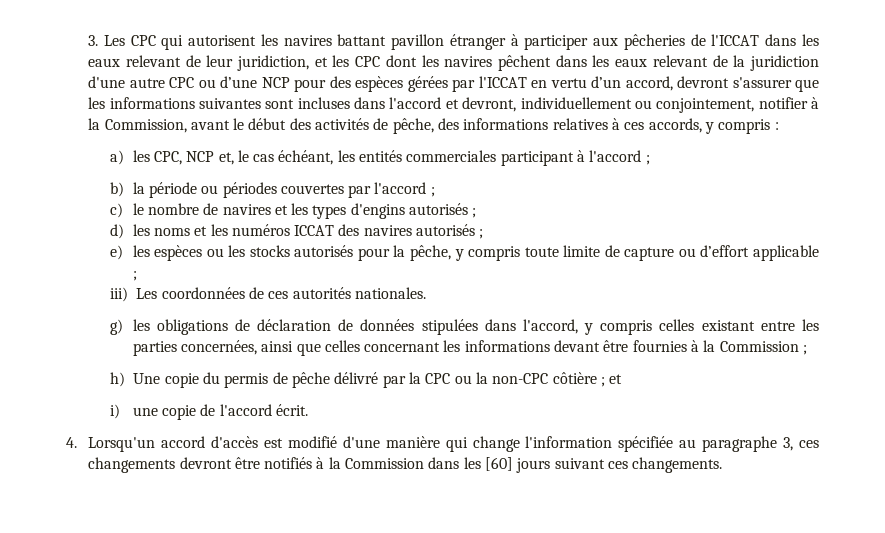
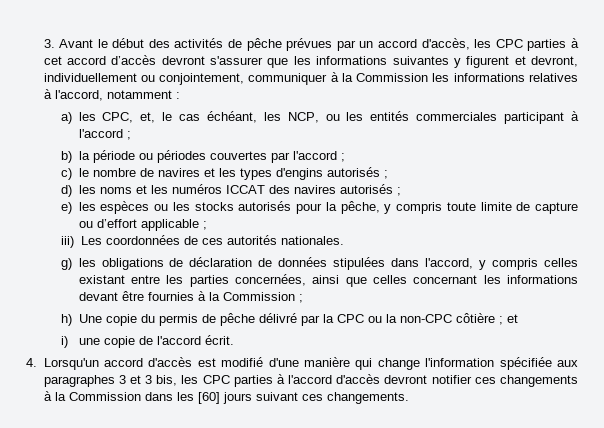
- 3. Les CPC qui autorisent les navires battant pavillon étranger à participer aux pêcheries de l'ICCAT dans les eaux relevant de leur juridiction, et les CPC dont les navires pêchent dans les eaux relevant de la juridiction d'une autre CPC ou d’une NCP pour des espèces gérées par l'ICCAT en vertu d’un accord, devront s'assurer que les informations suivantes sont incluses dans l'accord et devront, individuellement ou conjointement, notifier à la Commission, avant le début des activités de pêche, des informations relatives à ces accords, y compris :
+ 3. Avant le début des activités de pêche prévues par un accord d'accès, les CPC parties à cet accord d’accès devront s'assurer que les informations suivantes y figurent et devront, individuellement ou conjointement, communiquer à la Commission les informations relatives à l'accord, notamment :
- a) les CPC, NCP et, le cas échéant, les entités commerciales participant à l'accord ;
+ a) les CPC, et, le cas échéant, les NCP, ou les entités commerciales participant à l'accord ;
- 4. Lorsqu'un accord d'accès est modifié d'une manière qui change l'information spécifiée au paragraphe 3, ces changements devront être notifiés à la Commission dans les [60] jours suivant ces changements.
+ 4. Lorsqu'un accord d'accès est modifié d'une manière qui change l'information spécifiée aux paragraphes 3 et 3 bis, les CPC parties à l'accord d'accès devront notifier ces changements à la Commission dans les [60] jours suivant ces changements.

